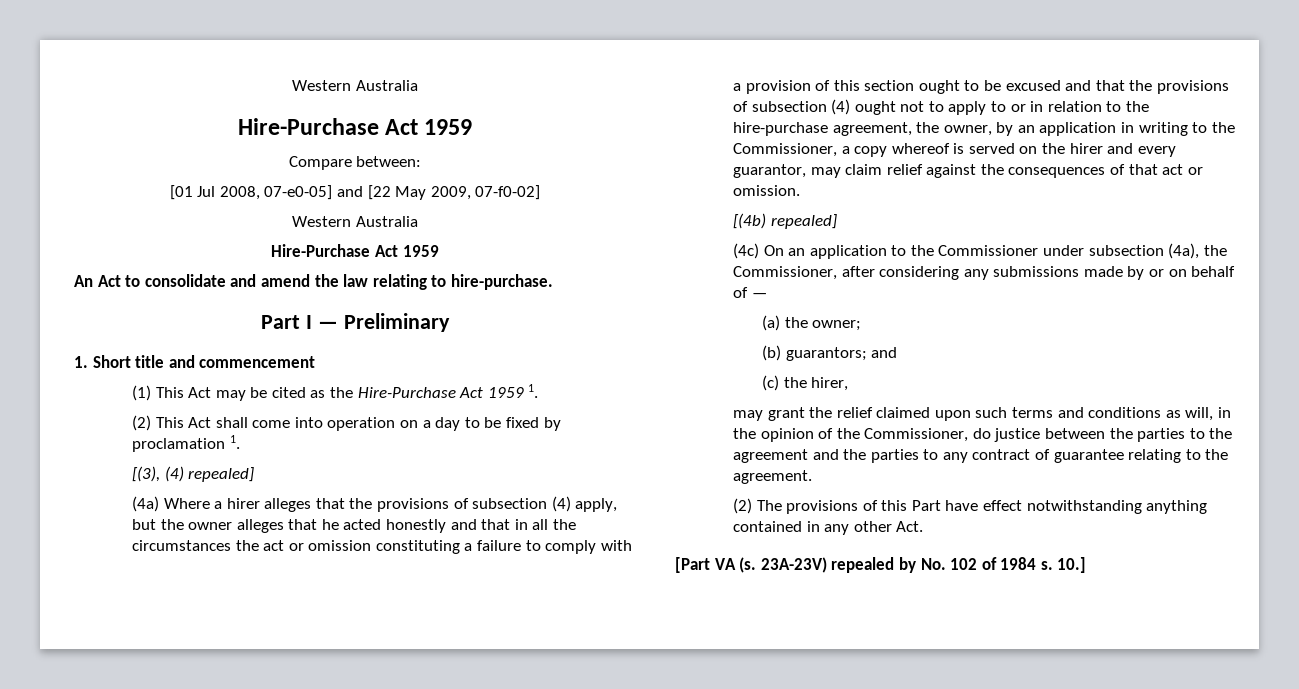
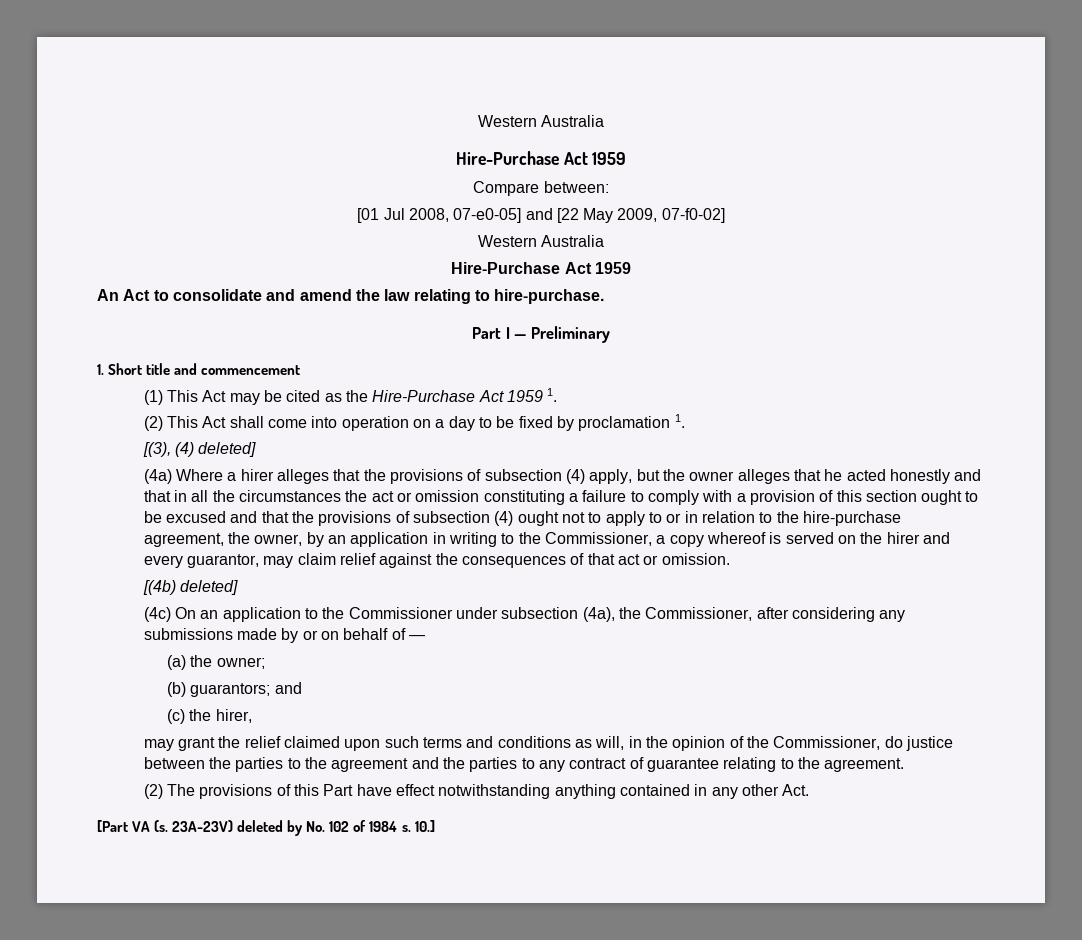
- [(3), (4) repealed]
+ [(3), (4) deleted]
- [(4b) repealed]
+ [(4b) deleted]
- 23A-23V) repealed by No. 102 of 1984 s.
+ 23A-23V) deleted by No. 102 of 1984 s.

